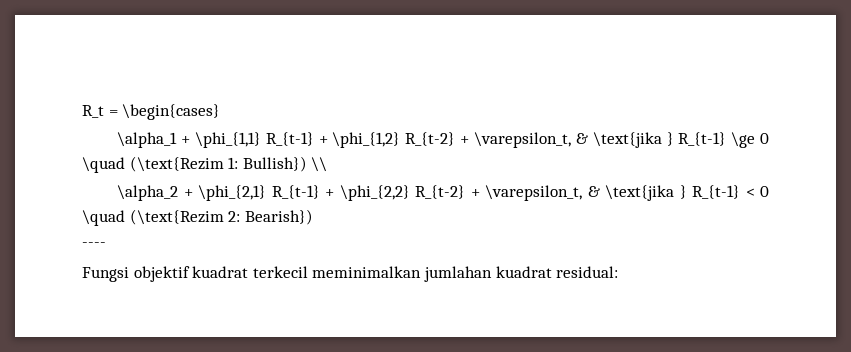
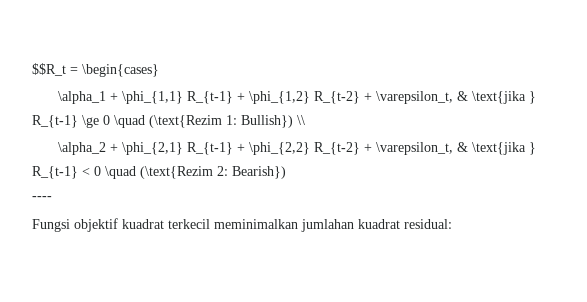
- R_t = \begin{cases}
+ $$R_t = \begin{cases}

